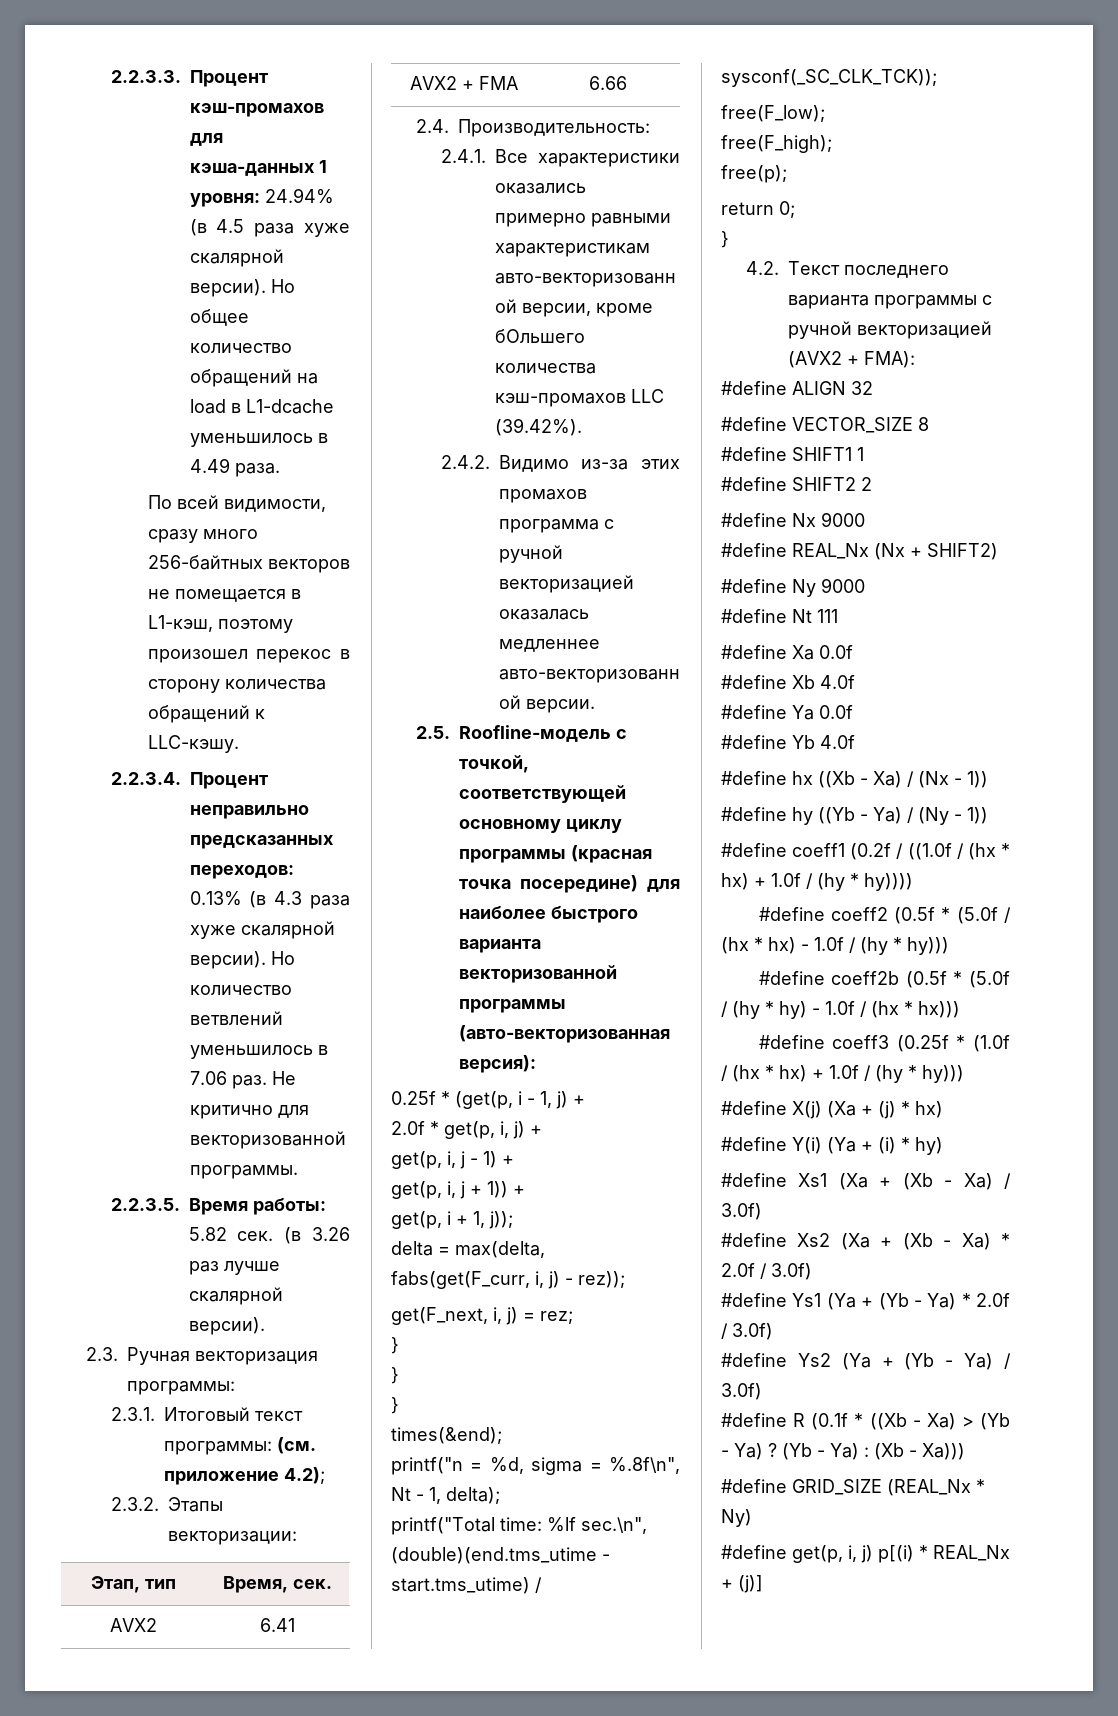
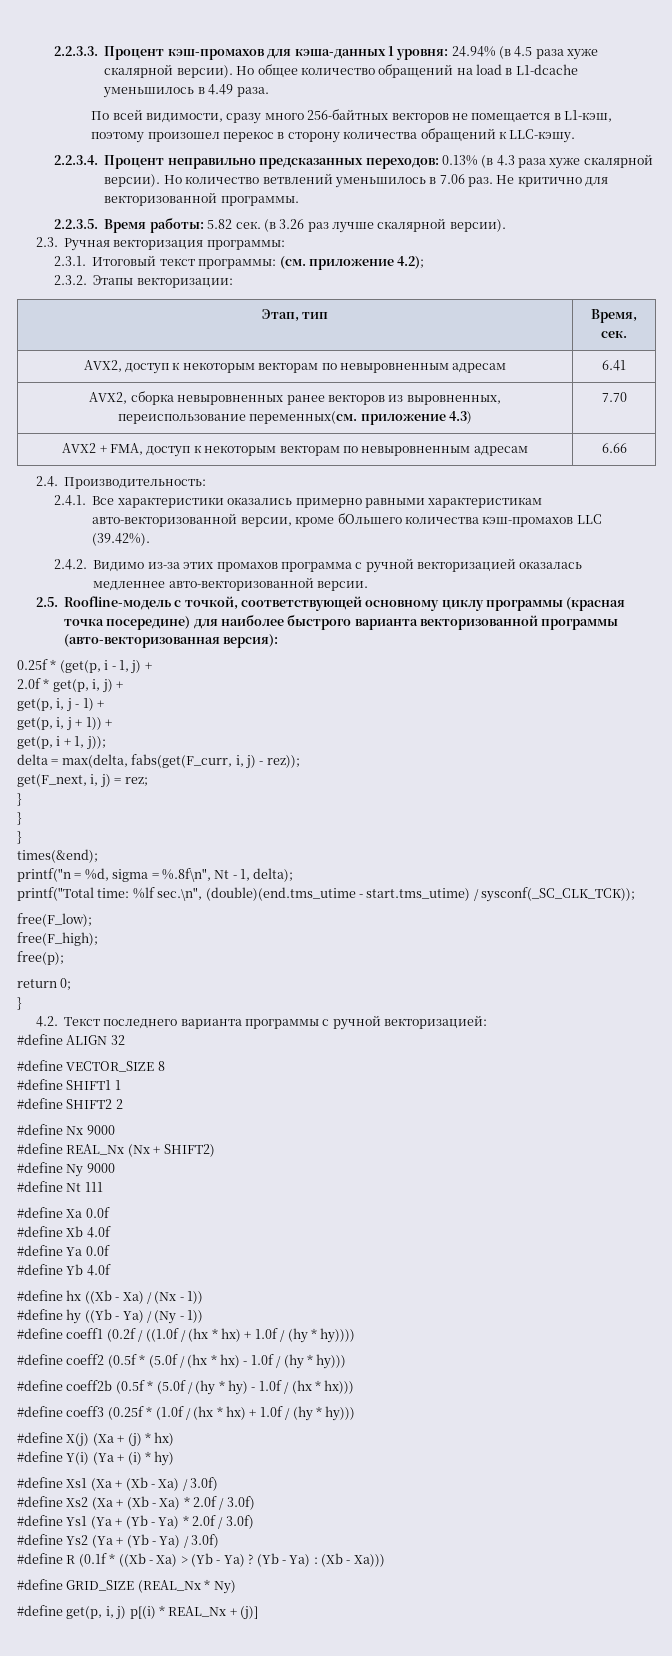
- AVX2 | 6.41
- AVX2 + FMA | 6.66
+ AVX2, доступ к некоторым векторам по невыровненным адресам | 6.41
+ AVX2, сборка невыровненных ранее векторов из выровненных, переиспользование переменных(см. приложение 4.3) | 7.70
+ AVX2 + FMA, доступ к некоторым векторам по невыровненным адресам | 6.66
- 4.2. Текст последнего варианта программы с ручной векторизацией (AVX2 + FMA):
+ 4.2. Текст последнего варианта программы с ручной векторизацией:

